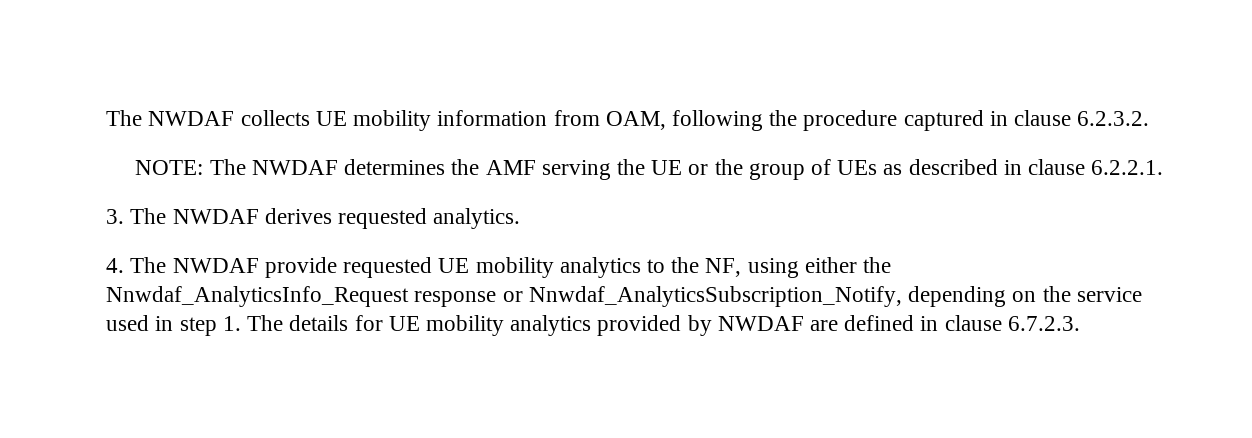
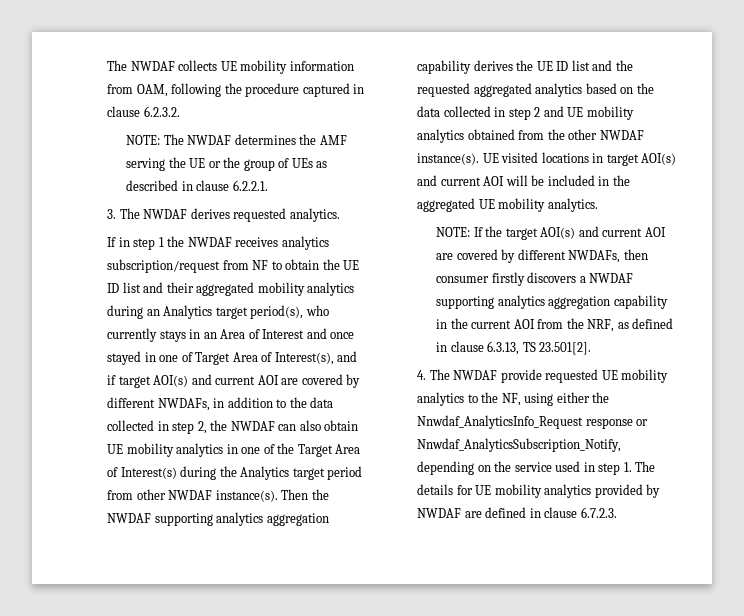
+ If in step 1 the NWDAF receives analytics subscription/request from NF to obtain the UE ID list and their aggregated mobility analytics during an Analytics target period(s), who currently stays in an Area of Interest and once stayed in one of Target Area of Interest(s), and if target AOI(s) and current AOI are covered by different NWDAFs, in addition to the data collected in step 2, the NWDAF can also obtain UE mobility analytics in one of the Target Area of Interest(s) during the Analytics target period from other NWDAF instance(s). Then the NWDAF supporting analytics aggregation capability derives the UE ID list and the requested aggregated analytics based on the data collected in step 2 and UE mobility analytics obtained from the other NWDAF instance(s). UE visited locations in target AOI(s) and current AOI will be included in the aggregated UE mobility analytics.
+ NOTE: If the target AOI(s) and current AOI are covered by different NWDAFs, then consumer firstly discovers a NWDAF supporting analytics aggregation capability in the current AOI from the NRF, as defined in clause 6.3.13, TS 23.501[2].

